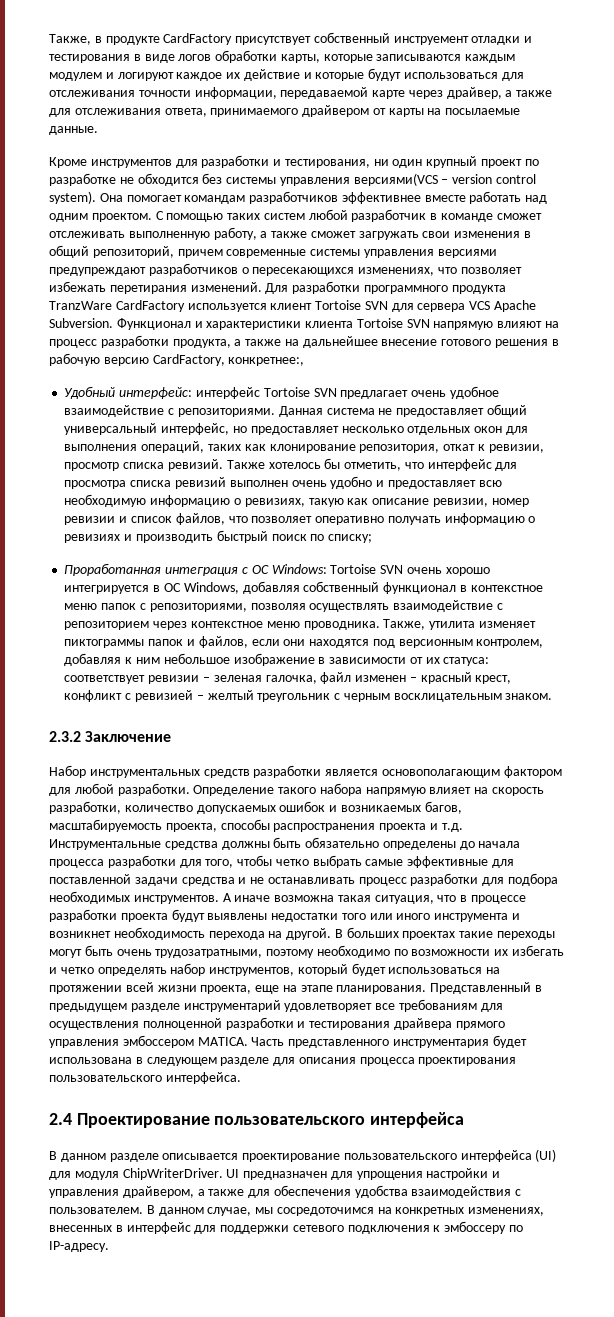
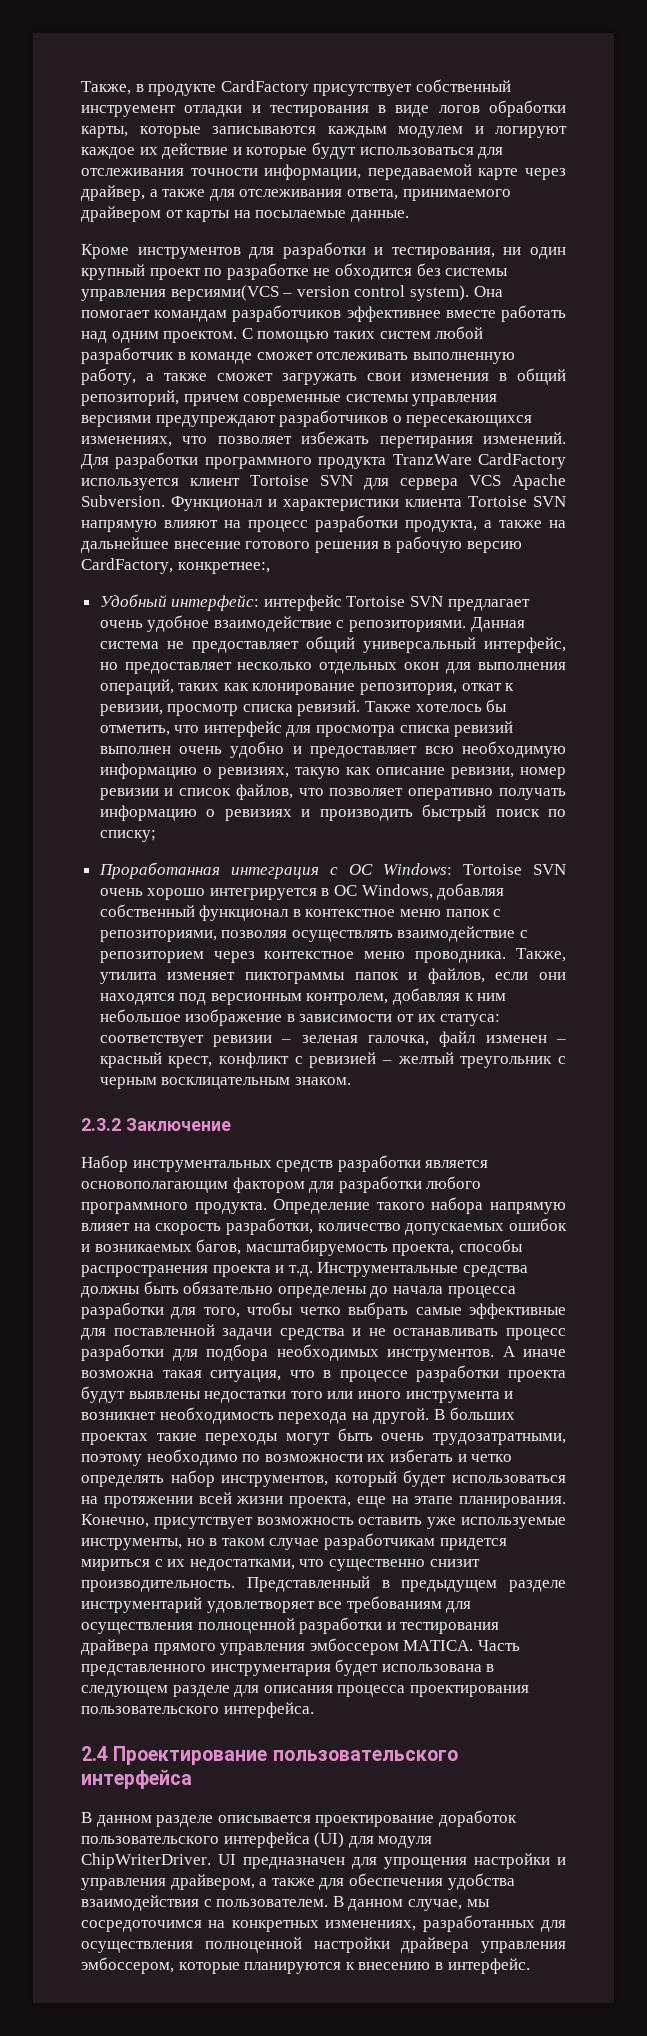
- Набор инструментальных средств разработки является основополагающим фактором для любой разработки.
+ Набор инструментальных средств разработки является основополагающим фактором для разработки любого программного продукта.
+ Конечно, присутствует возможность оставить уже используемые инструменты, но в таком случае разработчикам придется мириться с их недостатками, что существенно снизит производительность.
- В данном разделе описывается проектирование пользовательского интерфейса (UI) для модуля ChipWriterDriver.
+ В данном разделе описывается проектирование доработок пользовательского интерфейса (UI) для модуля ChipWriterDriver.
- В данном случае, мы сосредоточимся на конкретных изменениях, внесенных в интерфейс для поддержки сетевого подключения к эмбоссеру по IP-адресу.
+ В данном случае, мы сосредоточимся на конкретных изменениях, разработанных для осуществления полноценной настройки драйвера управления эмбоссером, которые планируются к внесению в интерфейс.

